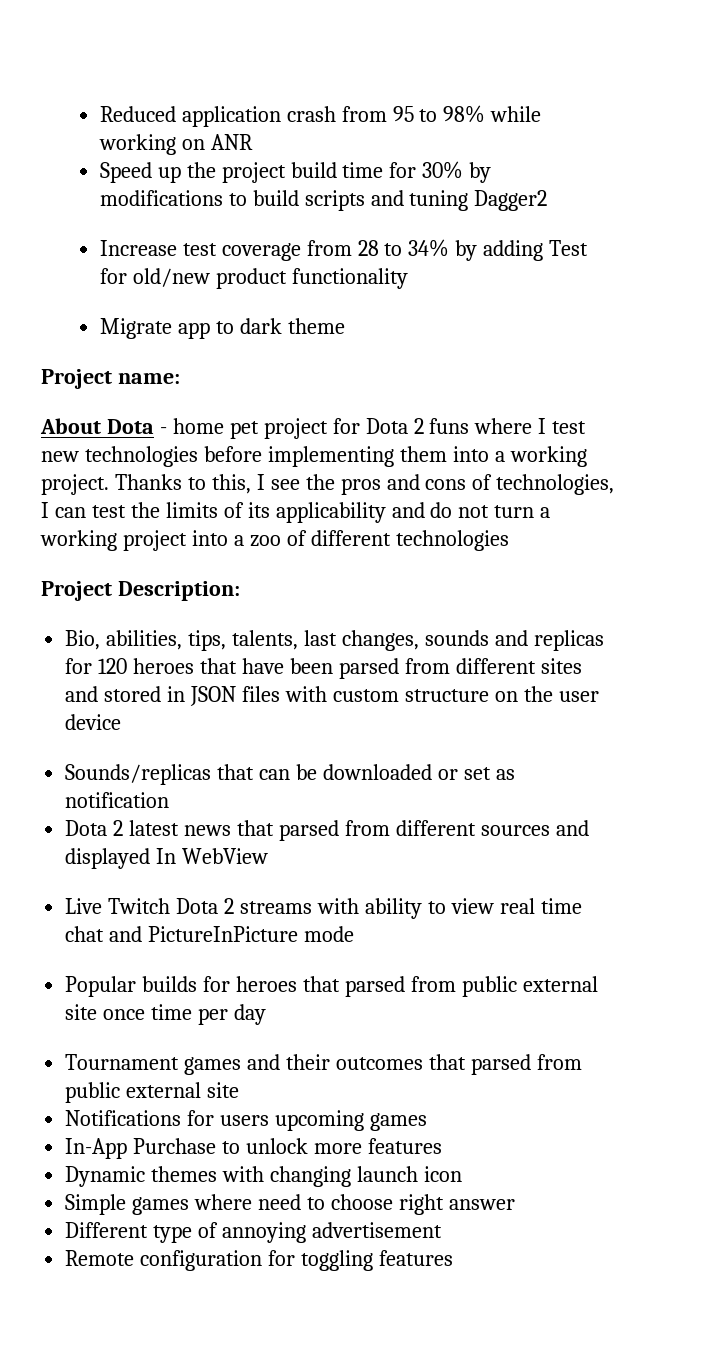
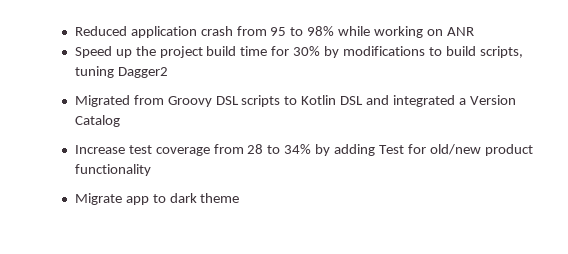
- Speed up the project build time for 30% by modifications to build scripts and tuning Dagger2
+ Speed up the project build time for 30% by modifications to build scripts, tuning Dagger2
+ Migrated from Groovy DSL scripts to Kotlin DSL and integrated a Version Catalog
- Project name:
- About Dota - home pet project for Dota 2 funs where I test new technologies before implementing them into a working project. Thanks to this, I see the pros and cons of technologies, I can test the limits of its applicability and do not turn a working project into a zoo of different technologies
- Project Description:
- Bio, abilities, tips, talents, last changes, sounds and replicas for 120 heroes that have been parsed from different sites and stored in JSON files with custom structure on the user device
- Sounds/replicas that can be downloaded or set as notification
- Dota 2 latest news that parsed from different sources and displayed In WebView
- Live Twitch Dota 2 streams with ability to view real time chat and PictureInPicture mode
- Popular builds for heroes that parsed from public external site once time per day
- Tournament games and their outcomes that parsed from public external site
- Notifications for users upcoming games
- In-App Purchase to unlock more features
- Dynamic themes with changing launch icon
- Simple games where need to choose right answer
- Different type of annoying advertisement
- Remote configuration for toggling features

